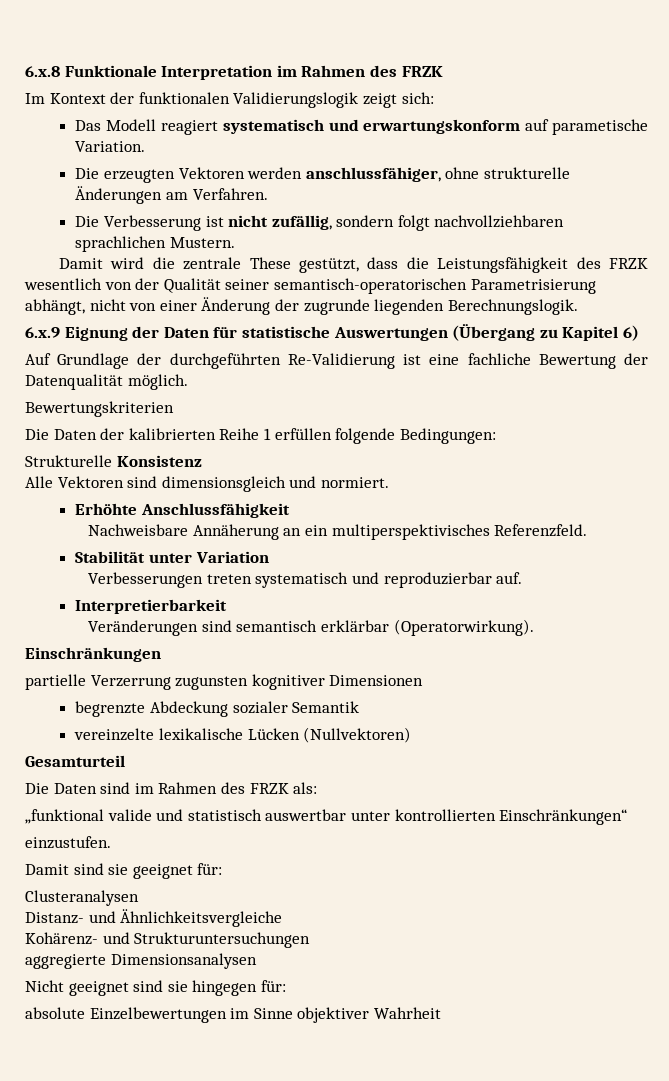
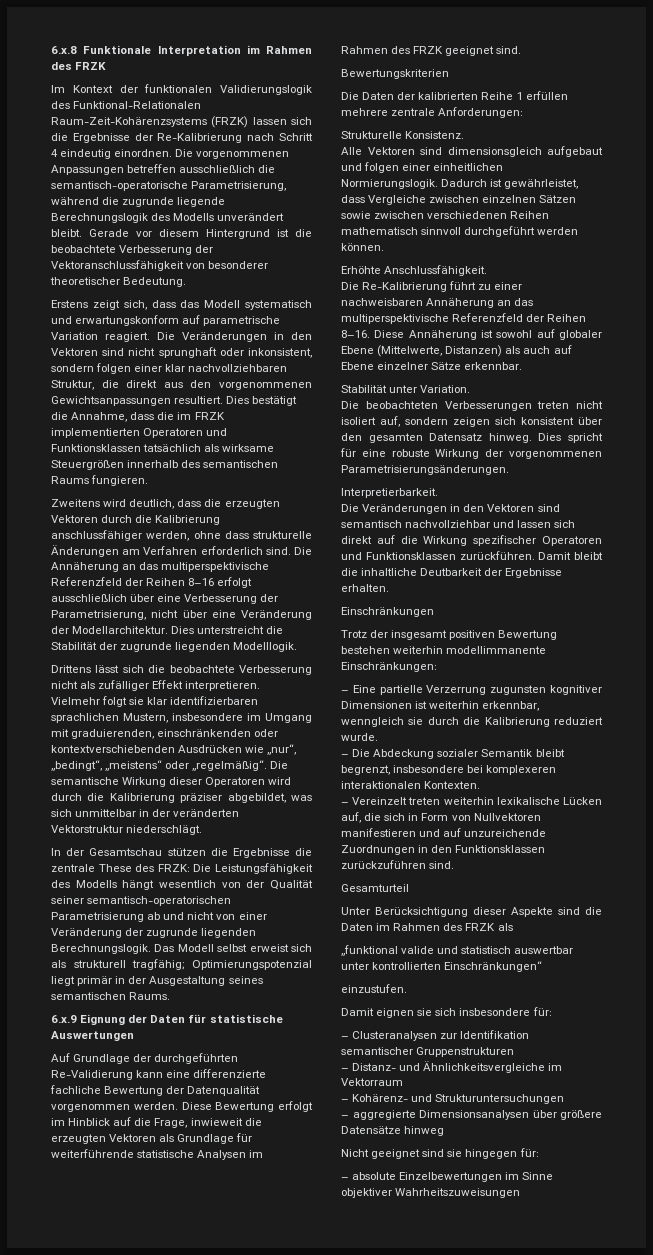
- Im Kontext der funktionalen Validierungslogik zeigt sich:
- Das Modell reagiert systematisch und erwartungskonform auf parametische Variation.
- Die erzeugten Vektoren werden anschlussfähiger, ohne strukturelle Änderungen am Verfahren.
- Die Verbesserung ist nicht zufällig, sondern folgt nachvollziehbaren sprachlichen Mustern.
- Damit wird die zentrale These gestützt, dass die Leistungsfähigkeit des FRZK wesentlich von der Qualität seiner semantisch-operatorischen Parametrisierung abhängt, nicht von einer Änderung der zugrunde liegenden Berechnungslogik.
+ Im Kontext der funktionalen Validierungslogik des Funktional-Relationalen Raum-Zeit-Kohärenzsystems (FRZK) lassen sich die Ergebnisse der Re-Kalibrierung nach Schritt 4 eindeutig einordnen. Die vorgenommenen Anpassungen betreffen ausschließlich die semantisch-operatorische Parametrisierung, während die zugrunde liegende Berechnungslogik des Modells unverändert bleibt. Gerade vor diesem Hintergrund ist die beobachtete Verbesserung der Vektoranschlussfähigkeit von besonderer theoretischer Bedeutung.
+ Erstens zeigt sich, dass das Modell systematisch und erwartungskonform auf parametrische Variation reagiert. Die Veränderungen in den Vektoren sind nicht sprunghaft oder inkonsistent, sondern folgen einer klar nachvollziehbaren Struktur, die direkt aus den vorgenommenen Gewichtsanpassungen resultiert. Dies bestätigt die Annahme, dass die im FRZK implementierten Operatoren und Funktionsklassen tatsächlich als wirksame Steuergrößen innerhalb des semantischen Raums fungieren.
+ Zweitens wird deutlich, dass die erzeugten Vektoren durch die Kalibrierung anschlussfähiger werden, ohne dass strukturelle Änderungen am Verfahren erforderlich sind. Die Annäherung an das multiperspektivische Referenzfeld der Reihen 8–16 erfolgt ausschließlich über eine Verbesserung der Parametrisierung, nicht über eine Veränderung der Modellarchitektur. Dies unterstreicht die Stabilität der zugrunde liegenden Modelllogik.
+ Drittens lässt sich die beobachtete Verbesserung nicht als zufälliger Effekt interpretieren. Vielmehr folgt sie klar identifizierbaren sprachlichen Mustern, insbesondere im Umgang mit graduierenden, einschränkenden oder kontextverschiebenden Ausdrücken wie „nur“, „bedingt“, „meistens“ oder „regelmäßig“. Die semantische Wirkung dieser Operatoren wird durch die Kalibrierung präziser abgebildet, was sich unmittelbar in der veränderten Vektorstruktur niederschlägt.
+ In der Gesamtschau stützen die Ergebnisse die zentrale These des FRZK: Die Leistungsfähigkeit des Modells hängt wesentlich von der Qualität seiner semantisch-operatorischen Parametrisierung ab und nicht von einer Veränderung der zugrunde liegenden Berechnungslogik. Das Modell selbst erweist sich als strukturell tragfähig; Optimierungspotenzial liegt primär in der Ausgestaltung seines semantischen Raums.
- 6.x.9 Eignung der Daten für statistische Auswertungen (Übergang zu Kapitel 6)
+ 6.x.9 Eignung der Daten für statistische Auswertungen
- Auf Grundlage der durchgeführten Re-Validierung ist eine fachliche Bewertung der Datenqualität möglich.
+ Auf Grundlage der durchgeführten Re-Validierung kann eine differenzierte fachliche Bewertung der Datenqualität vorgenommen werden. Diese Bewertung erfolgt im Hinblick auf die Frage, inwieweit die erzeugten Vektoren als Grundlage für weiterführende statistische Analysen im Rahmen des FRZK geeignet sind.
- Die Daten der kalibrierten Reihe 1 erfüllen folgende Bedingungen:
+ Die Daten der kalibrierten Reihe 1 erfüllen mehrere zentrale Anforderungen:
- Strukturelle Konsistenz
+ Strukturelle Konsistenz.
- Alle Vektoren sind dimensionsgleich und normiert.
- Erhöhte Anschlussfähigkeit
- Nachweisbare Annäherung an ein multiperspektivisches Referenzfeld.
- Stabilität unter Variation
- Verbesserungen treten systematisch und reproduzierbar auf.
- Interpretierbarkeit
- Veränderungen sind semantisch erklärbar (Operatorwirkung).
+ Alle Vektoren sind dimensionsgleich aufgebaut und folgen einer einheitlichen Normierungslogik. Dadurch ist gewährleistet, dass Vergleiche zwischen einzelnen Sätzen sowie zwischen verschiedenen Reihen mathematisch sinnvoll durchgeführt werden können.
+ Erhöhte Anschlussfähigkeit.
+ Die Re-Kalibrierung führt zu einer nachweisbaren Annäherung an das multiperspektivische Referenzfeld der Reihen 8–16. Diese Annäherung ist sowohl auf globaler Ebene (Mittelwerte, Distanzen) als auch auf Ebene einzelner Sätze erkennbar.
+ Stabilität unter Variation.
+ Die beobachteten Verbesserungen treten nicht isoliert auf, sondern zeigen sich konsistent über den gesamten Datensatz hinweg. Dies spricht für eine robuste Wirkung der vorgenommenen Parametrisierungsänderungen.
+ Interpretierbarkeit.
+ Die Veränderungen in den Vektoren sind semantisch nachvollziehbar und lassen sich direkt auf die Wirkung spezifischer Operatoren und Funktionsklassen zurückführen. Damit bleibt die inhaltliche Deutbarkeit der Ergebnisse erhalten.
  Einschränkungen
- partielle Verzerrung zugunsten kognitiver Dimensionen
- begrenzte Abdeckung sozialer Semantik
- vereinzelte lexikalische Lücken (Nullvektoren)
+ Trotz der insgesamt positiven Bewertung bestehen weiterhin modellimmanente Einschränkungen:
+ – Eine partielle Verzerrung zugunsten kognitiver Dimensionen ist weiterhin erkennbar, wenngleich sie durch die Kalibrierung reduziert wurde.
+ – Die Abdeckung sozialer Semantik bleibt begrenzt, insbesondere bei komplexeren interaktionalen Kontexten.
+ – Vereinzelt treten weiterhin lexikalische Lücken auf, die sich in Form von Nullvektoren manifestieren und auf unzureichende Zuordnungen in den Funktionsklassen zurückzuführen sind.
  Gesamturteil
- Die Daten sind im Rahmen des FRZK als:
+ Unter Berücksichtigung dieser Aspekte sind die Daten im Rahmen des FRZK als
- Damit sind sie geeignet für:
- Clusteranalysen
- Distanz- und Ähnlichkeitsvergleiche
- Kohärenz- und Strukturuntersuchungen
+ Damit eignen sie sich insbesondere für:
+ – Clusteranalysen zur Identifikation semantischer Gruppenstrukturen
+ – Distanz- und Ähnlichkeitsvergleiche im Vektorraum
+ – Kohärenz- und Strukturuntersuchungen
- aggregierte Dimensionsanalysen
+ – aggregierte Dimensionsanalysen über größere Datensätze hinweg
- absolute Einzelbewertungen im Sinne objektiver Wahrheit
+ – absolute Einzelbewertungen im Sinne objektiver Wahrheitszuweisungen

